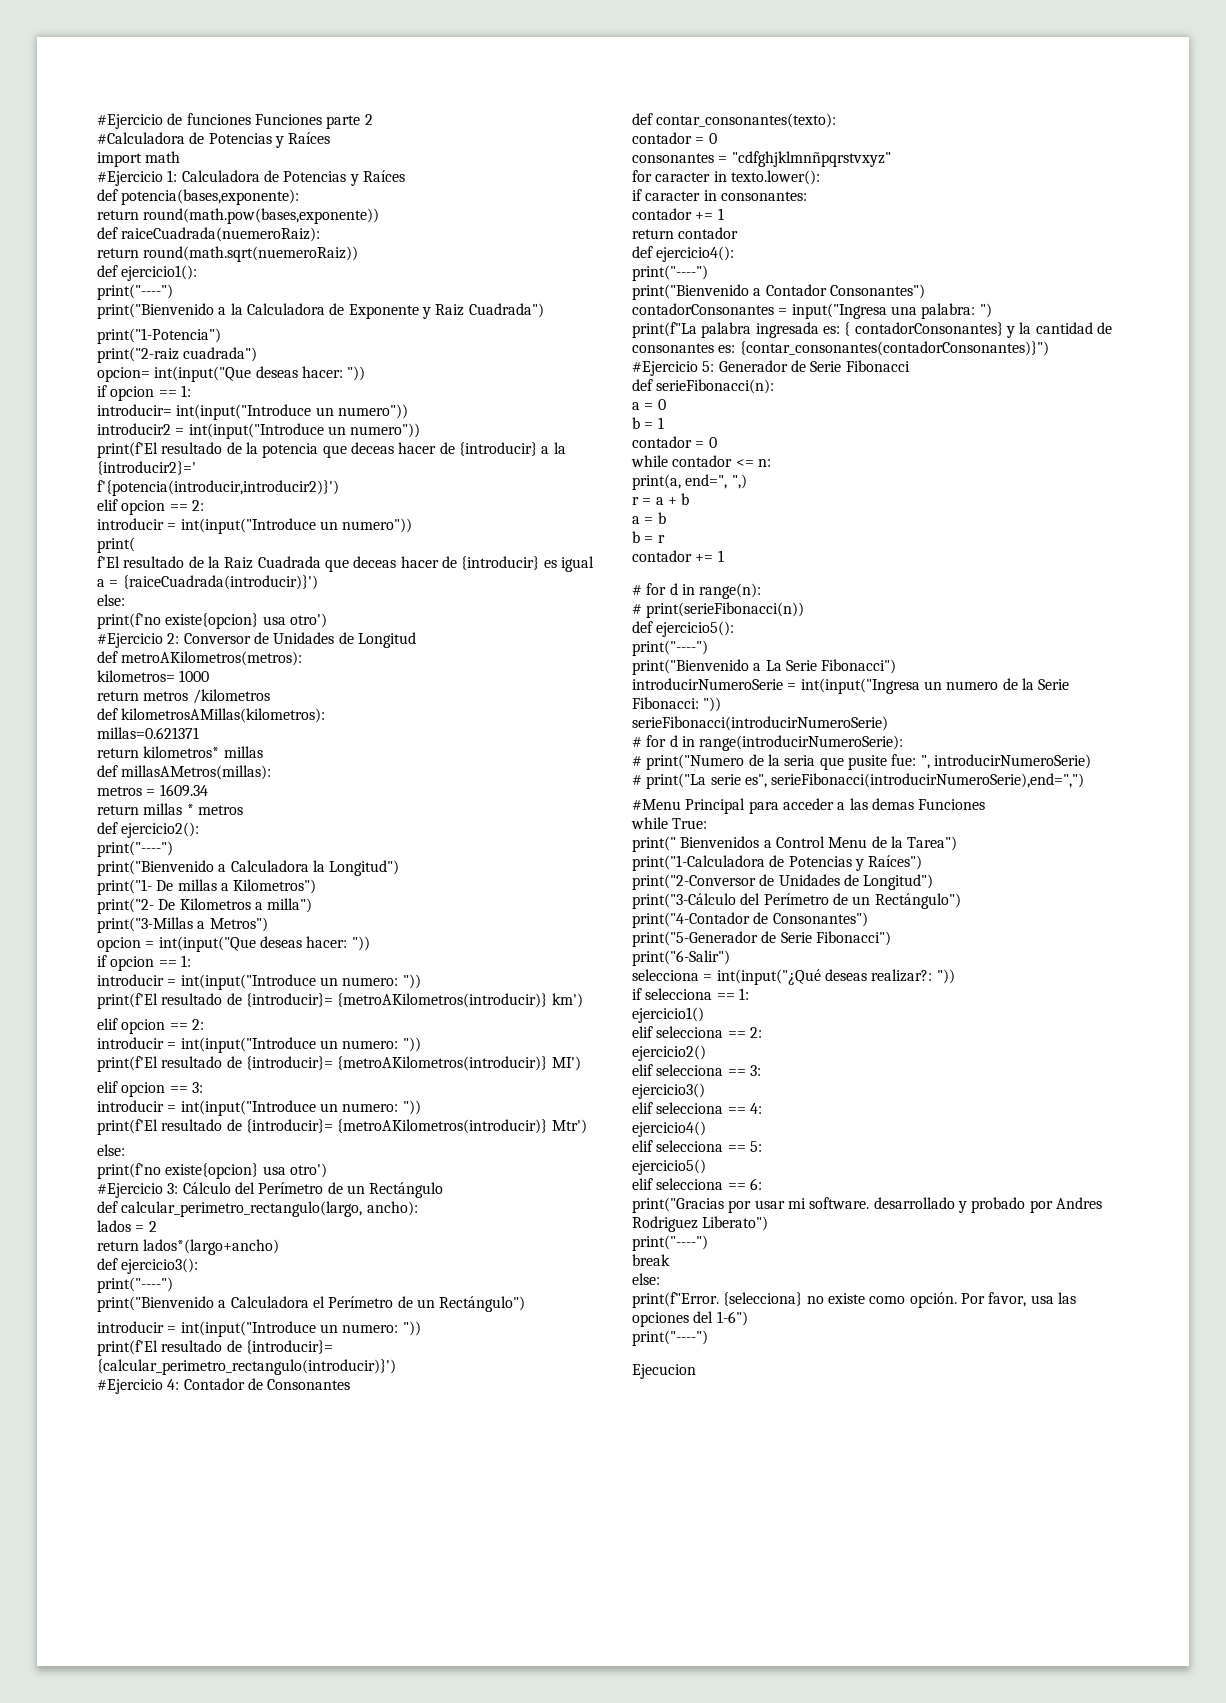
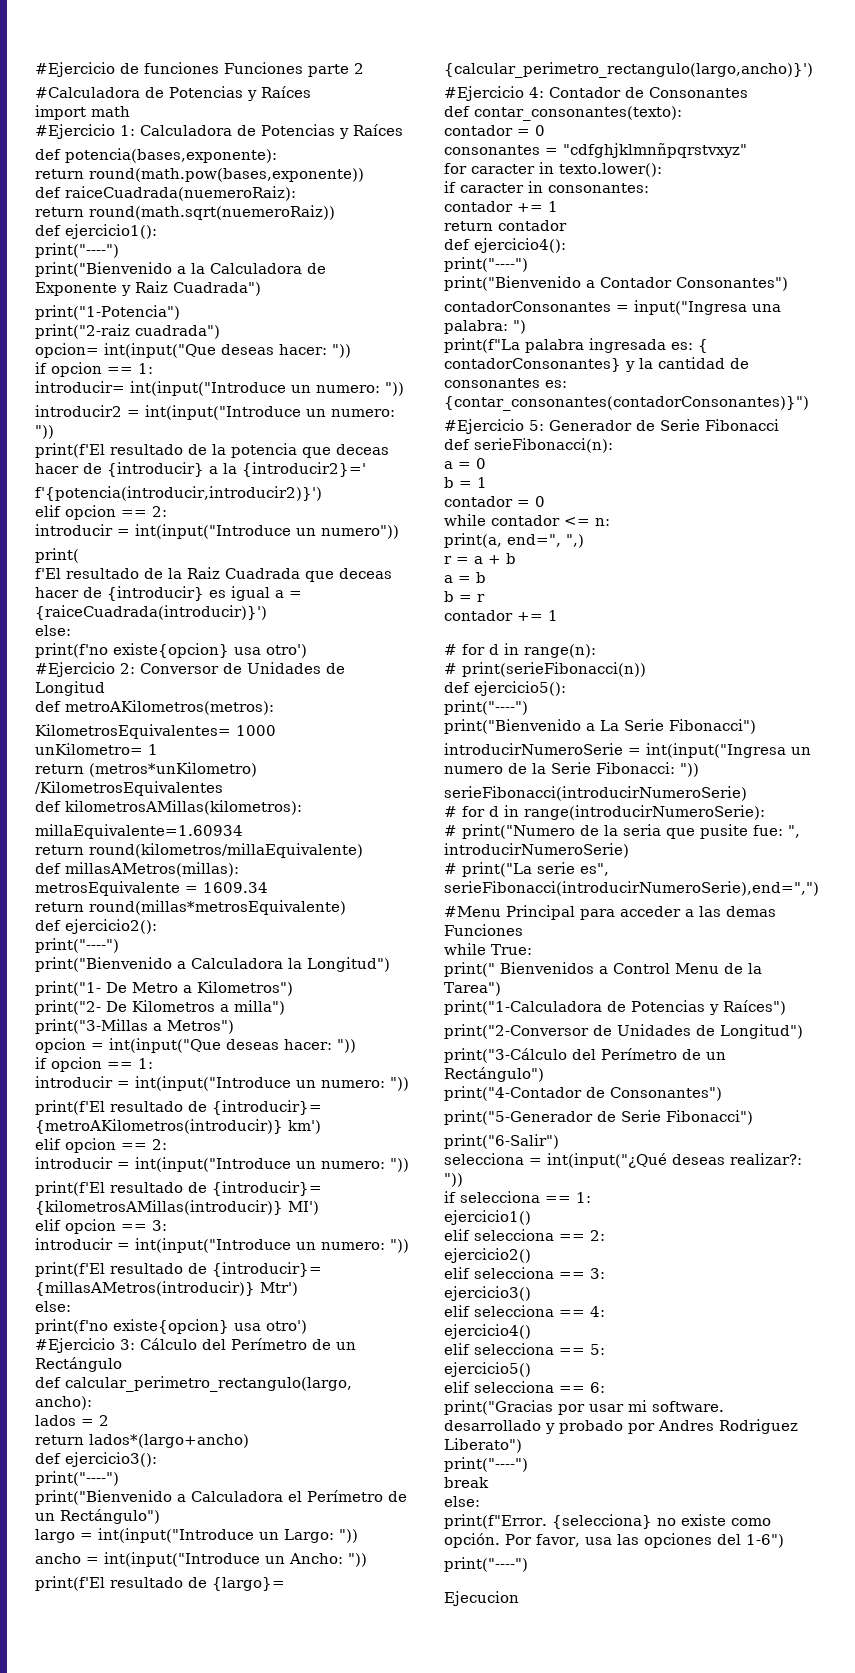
- introducir= int(input("Introduce un numero"))
+ introducir= int(input("Introduce un numero: "))
- introducir2 = int(input("Introduce un numero"))
+ introducir2 = int(input("Introduce un numero: "))
- kilometros= 1000
+ KilometrosEquivalentes= 1000
- return metros /kilometros
+ unKilometro= 1
+ return (metros*unKilometro) /KilometrosEquivalentes
- millas=0.621371
- return kilometros* millas
+ millaEquivalente=1.60934
+ return round(kilometros/millaEquivalente)
- metros = 1609.34
+ metrosEquivalente = 1609.34
- return millas * metros
+ return round(millas*metrosEquivalente)
- print("1- De millas a Kilometros")
+ print("1- De Metro a Kilometros")
- print(f'El resultado de {introducir}= {metroAKilometros(introducir)} MI')
+ print(f'El resultado de {introducir}= {kilometrosAMillas(introducir)} MI')
- print(f'El resultado de {introducir}= {metroAKilometros(introducir)} Mtr')
+ print(f'El resultado de {introducir}= {millasAMetros(introducir)} Mtr')
  print("Bienvenido a Calculadora el Perímetro de un Rectángulo")
- introducir = int(input("Introduce un numero: "))
- print(f'El resultado de {introducir}= {calcular_perimetro_rectangulo(introducir)}')
+ largo = int(input("Introduce un Largo: "))
+ ancho = int(input("Introduce un Ancho: "))
+ print(f'El resultado de {largo}= {calcular_perimetro_rectangulo(largo,ancho)}')

